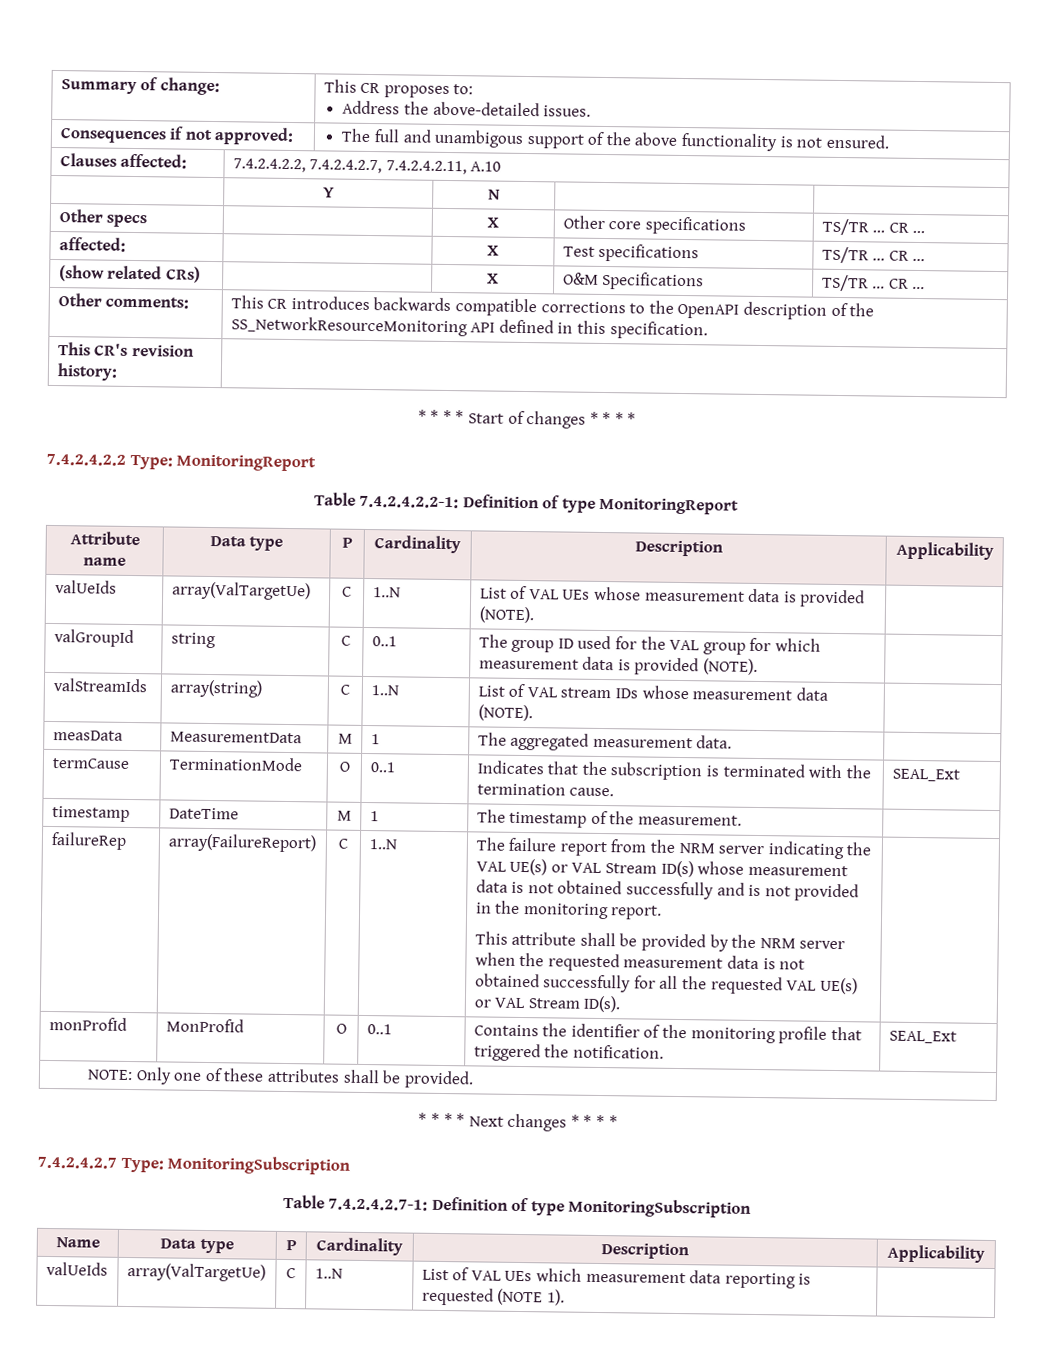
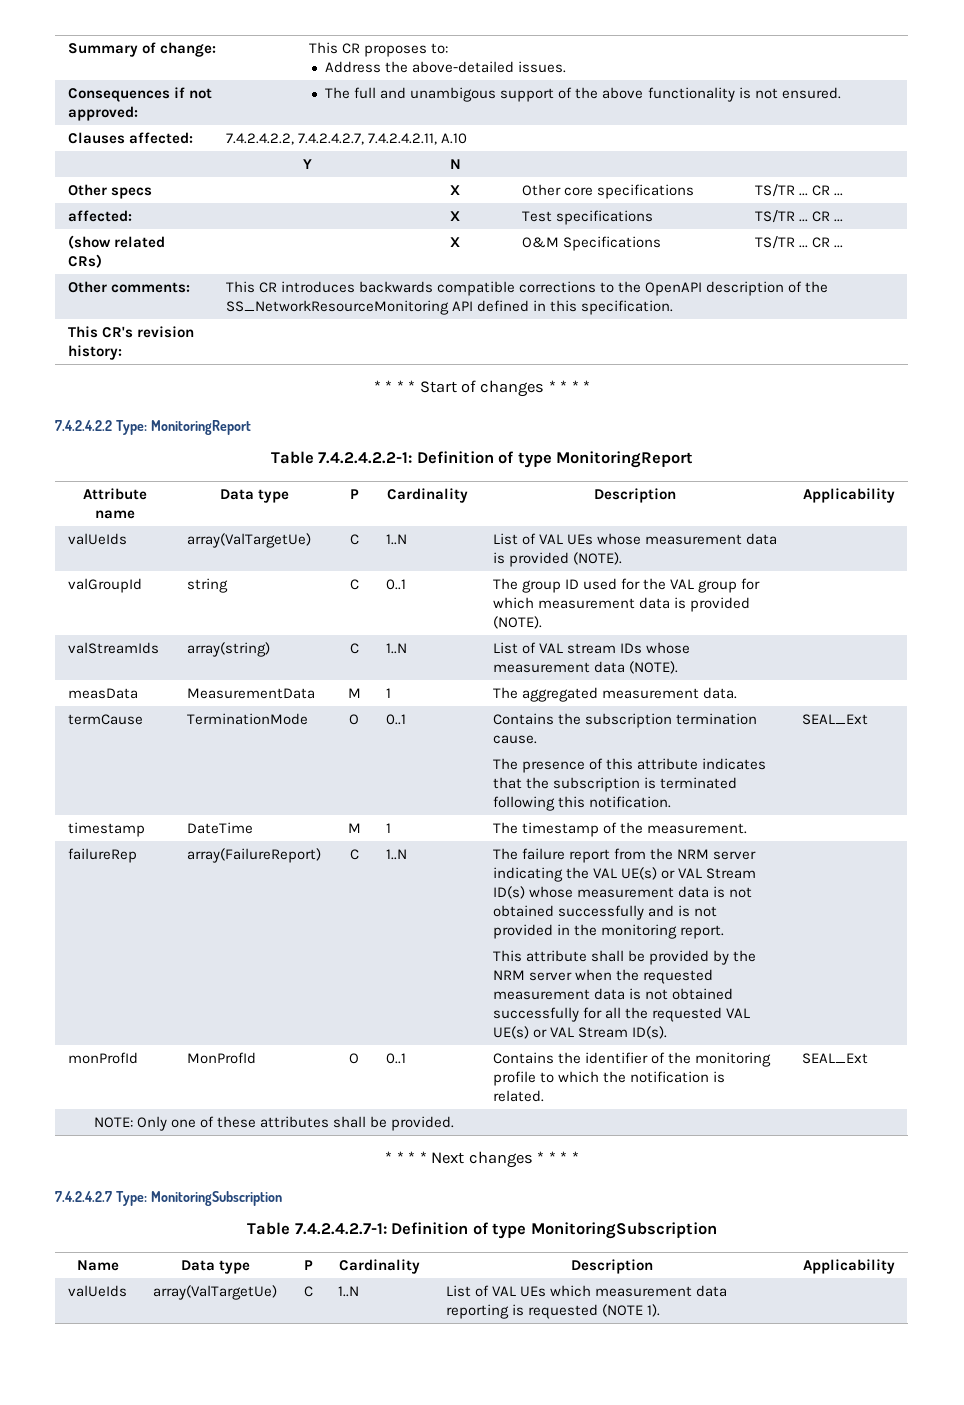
- termCause | TerminationMode | O | 0..1 | Indicates that the subscription is terminated with the termination cause. | SEAL_Ext
+ termCause | TerminationMode | O | 0..1 | Contains the subscription termination cause.
+ The presence of this attribute indicates that the subscription is terminated following this notification. | SEAL_Ext
- monProfId | MonProfId | O | 0..1 | Contains the identifier of the monitoring profile that triggered the notification. | SEAL_Ext
+ monProfId | MonProfId | O | 0..1 | Contains the identifier of the monitoring profile to which the notification is related. | SEAL_Ext

